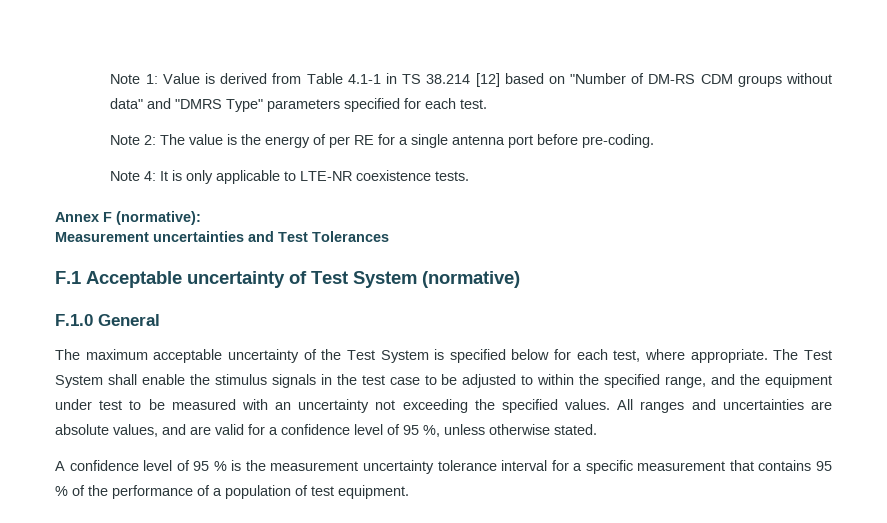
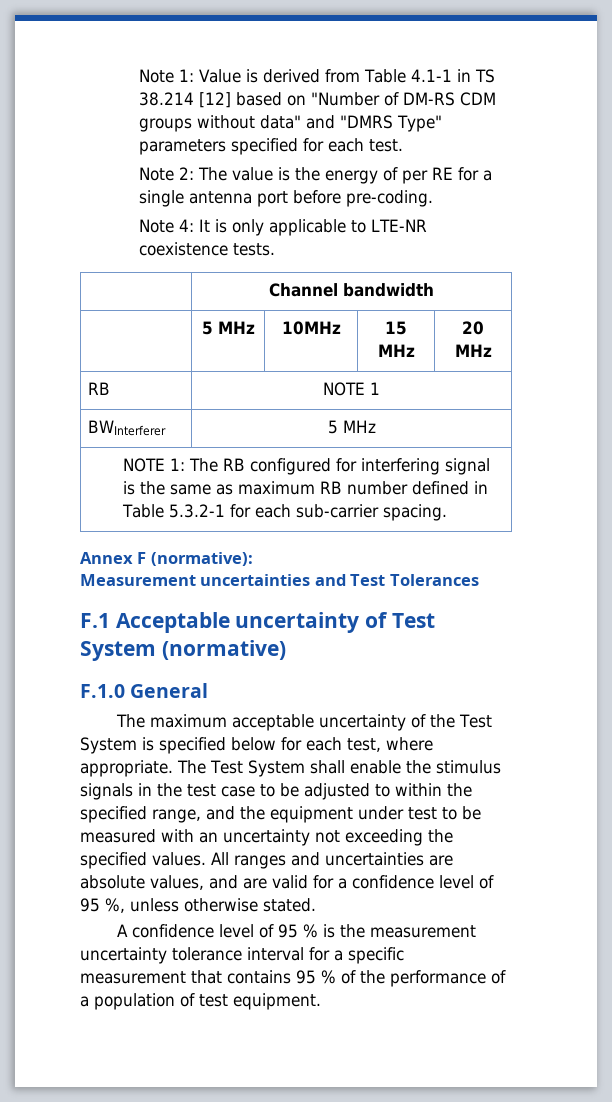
+ | Channel bandwidth
+ | 5 MHz | 10MHz | 15 MHz | 20 MHz
+ RB | NOTE 1
+ BWInterferer | 5 MHz
+ NOTE 1: The RB configured for interfering signal is the same as maximum RB number defined in Table 5.3.2-1 for each sub-carrier spacing.

